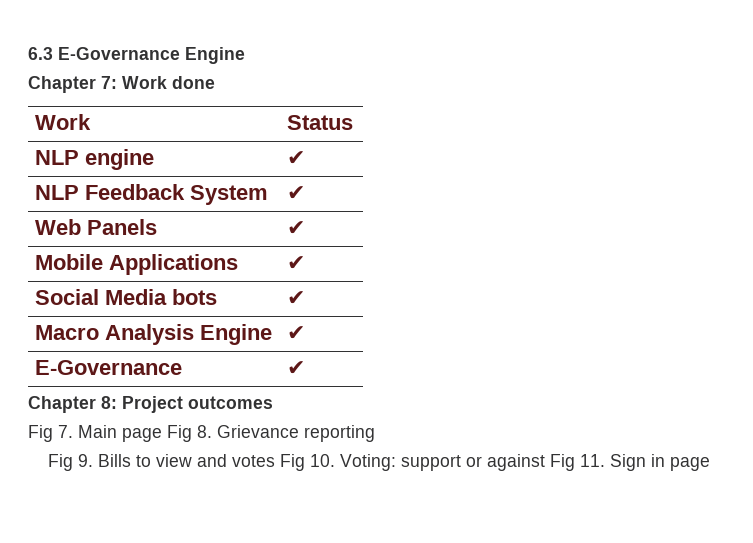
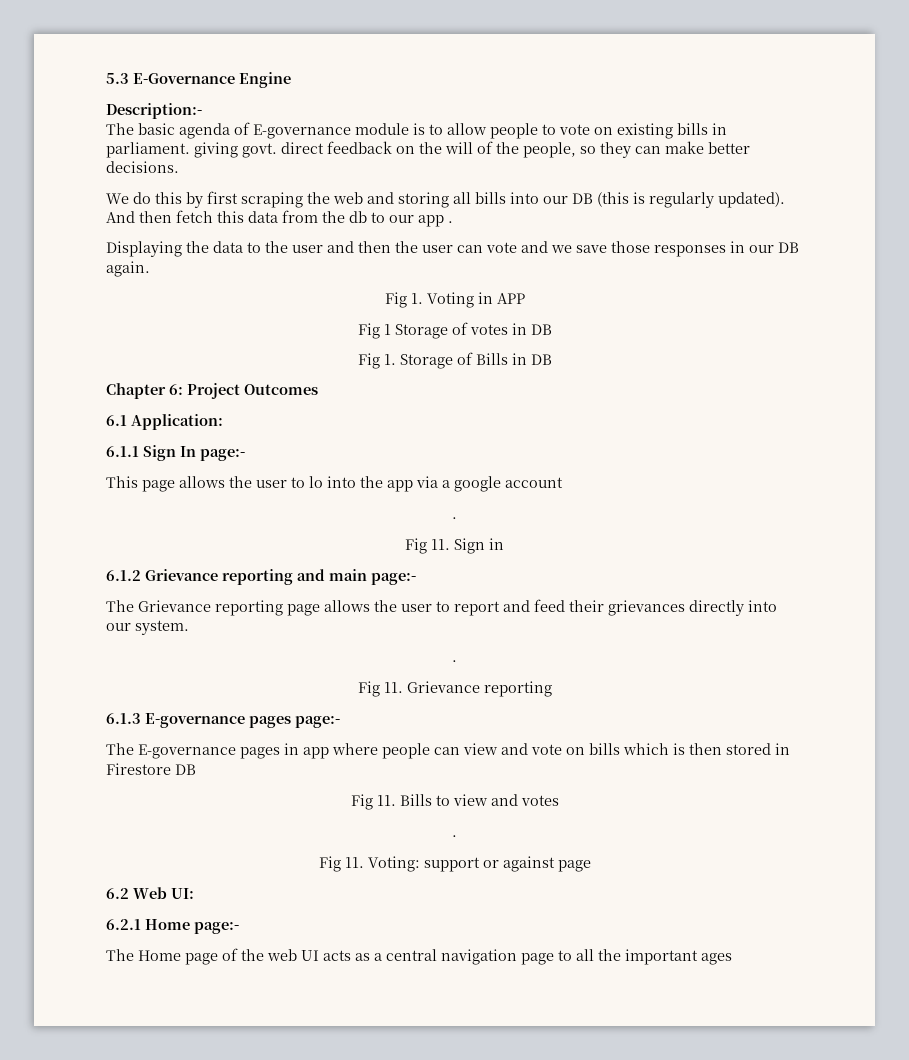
- 6.3 E-Governance Engine
+ 5.3 E-Governance Engine
- Chapter 7: Work done
- Work | Status
- NLP engine | ✔
- NLP Feedback System | ✔
- Web Panels | ✔
- Mobile Applications | ✔
- Social Media bots | ✔
- Macro Analysis Engine | ✔
- E-Governance | ✔
- Chapter 8: Project outcomes
- Fig 7. Main page Fig 8. Grievance reporting
- Fig 9. Bills to view and votes Fig 10. Voting: support or against Fig 11. Sign in page
+ Description:-
+ The basic agenda of E-governance module is to allow people to vote on existing bills in parliament. giving govt. direct feedback on the will of the people, so they can make better decisions.
+ We do this by first scraping the web and storing all bills into our DB (this is regularly updated). And then fetch this data from the db to our app .
+ Displaying the data to the user and then the user can vote and we save those responses in our DB again.
+ Fig 1. Voting in APP
+ Fig 1 Storage of votes in DB
+ Fig 1. Storage of Bills in DB
+ Chapter 6: Project Outcomes
+ 6.1 Application:
+ 6.1.1 Sign In page:-
+ This page allows the user to lo into the app via a google account
+ .
+ Fig 11. Sign in
+ 6.1.2 Grievance reporting and main page:-
+ The Grievance reporting page allows the user to report and feed their grievances directly into our system.
+ .
+ Fig 11. Grievance reporting
+ 6.1.3 E-governance pages page:-
+ The E-governance pages in app where people can view and vote on bills which is then stored in Firestore DB
+ Fig 11. Bills to view and votes
+ .
+ Fig 11. Voting: support or against page
+ 6.2 Web UI:
+ 6.2.1 Home page:-
+ The Home page of the web UI acts as a central navigation page to all the important ages

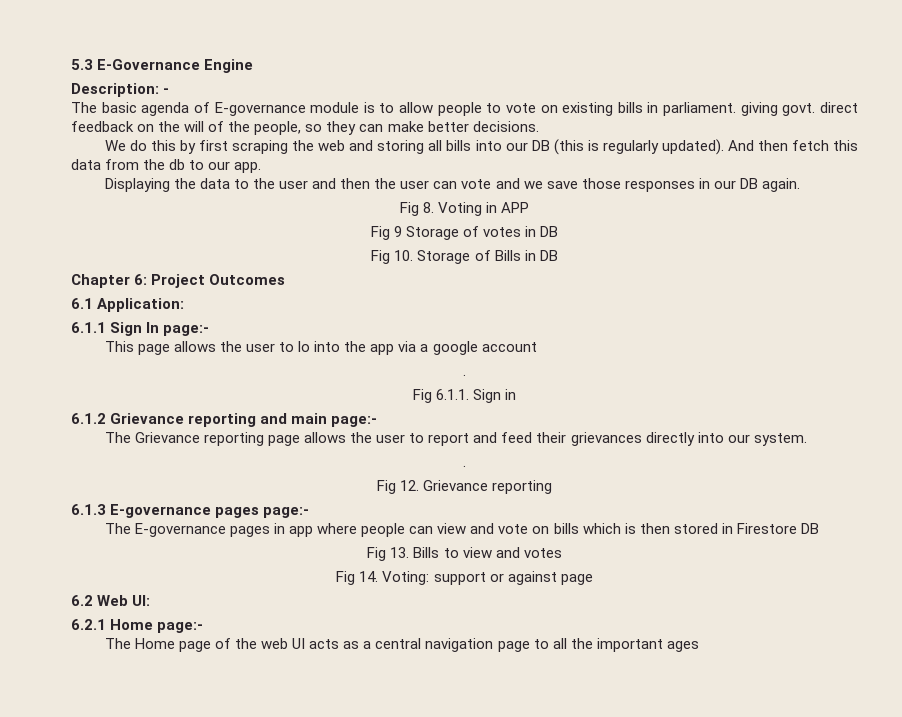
- Description:-
+ Description: -
- And then fetch this data from the db to our app .
+ And then fetch this data from the db to our app.
- Fig 1. Voting in APP
+ Fig 8. Voting in APP
- Fig 1 Storage of votes in DB
+ Fig 9 Storage of votes in DB
- Fig 1. Storage of Bills in DB
+ Fig 10. Storage of Bills in DB
- Fig 11. Sign in
+ Fig 6.1.1. Sign in
- Fig 11. Grievance reporting
+ Fig 12. Grievance reporting
- Fig 11. Bills to view and votes
- .
- Fig 11. Voting: support or against page
+ Fig 13. Bills to view and votes
+ Fig 14. Voting: support or against page

